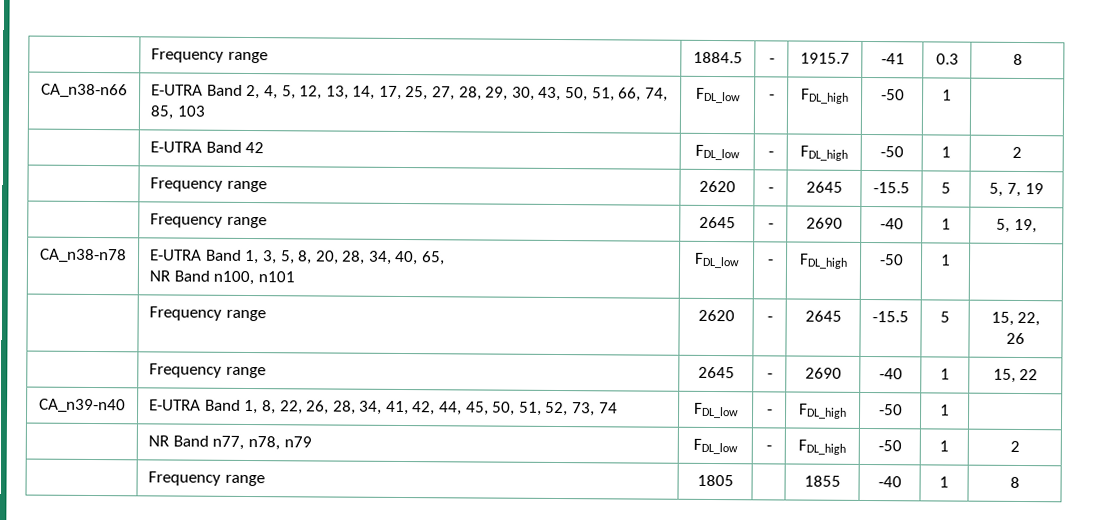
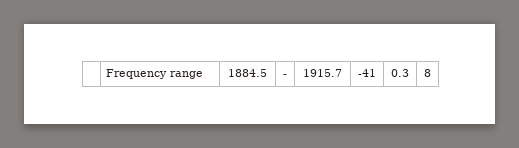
- CA_n38-n66 | E-UTRA Band 2, 4, 5, 12, 13, 14, 17, 25, 27, 28, 29, 30, 43, 50, 51, 66, 74, 85, 103 | FDL_low | - | FDL_high | -50 | 1 |
- | E-UTRA Band 42 | FDL_low | - | FDL_high | -50 | 1 | 2
- | Frequency range | 2620 | - | 2645 | -15.5 | 5 | 5, 7, 19
- | Frequency range | 2645 | - | 2690 | -40 | 1 | 5, 19,
- CA_n38-n78 | E-UTRA Band 1, 3, 5, 8, 20, 28, 34, 40, 65,
- NR Band n100, n101 | FDL_low | - | FDL_high | -50 | 1 |
- | Frequency range | 2620 | - | 2645 | -15.5 | 5 | 15, 22, 26
- | Frequency range | 2645 | - | 2690 | -40 | 1 | 15, 22
- CA_n39-n40 | E-UTRA Band 1, 8, 22, 26, 28, 34, 41, 42, 44, 45, 50, 51, 52, 73, 74 | FDL_low | - | FDL_high | -50 | 1 |
- | NR Band n77, n78, n79 | FDL_low | - | FDL_high | -50 | 1 | 2
- | Frequency range | 1805 | | 1855 | -40 | 1 | 8

